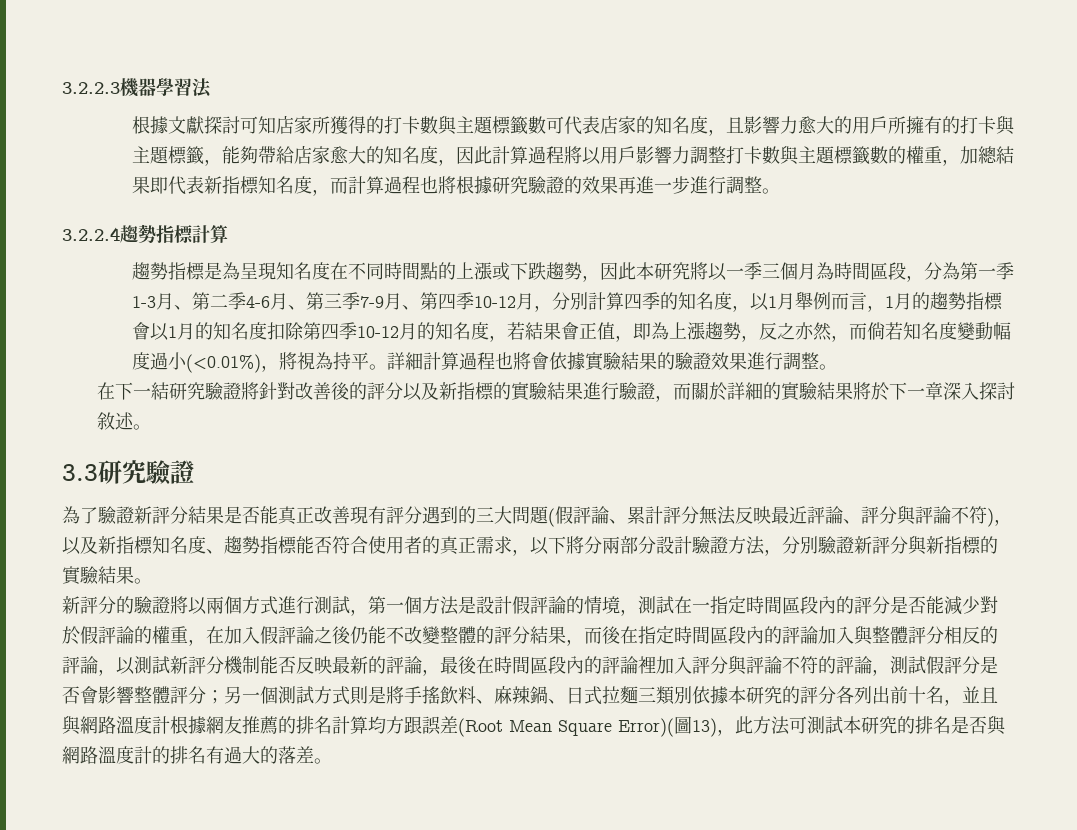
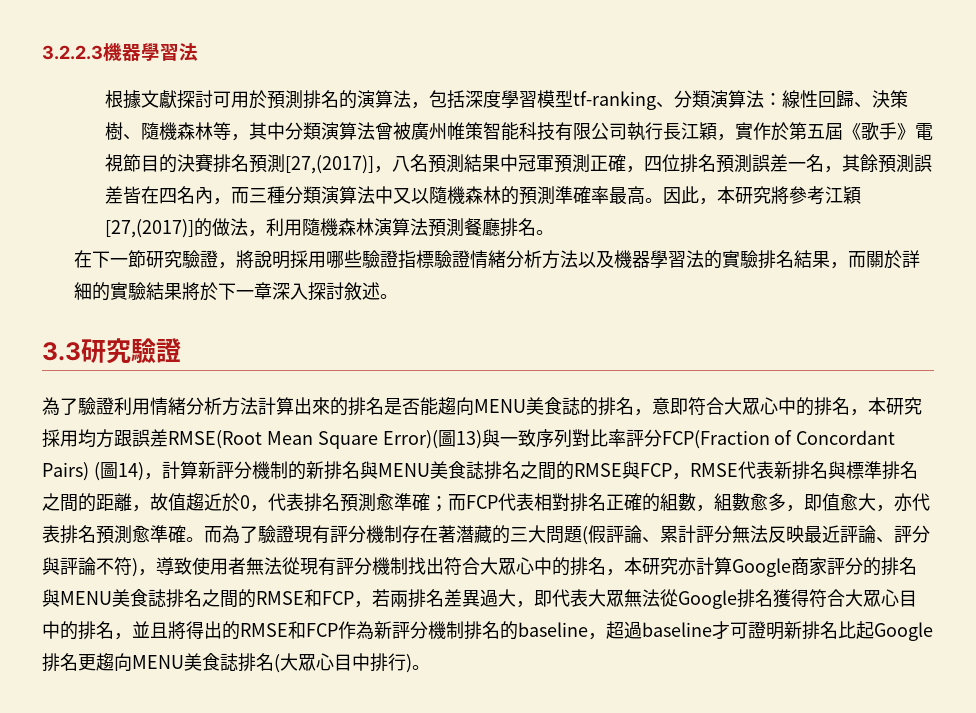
- 根據文獻探討可知店家所獲得的打卡數與主題標籤數可代表店家的知名度，且影響力愈大的用戶所擁有的打卡與主題標籤，能夠帶給店家愈大的知名度，因此計算過程將以用戶影響力調整打卡數與主題標籤數的權重，加總結果即代表新指標知名度，而計算過程也將根據研究驗證的效果再進一步進行調整。
- 3.2.2.4趨勢指標計算
- 趨勢指標是為呈現知名度在不同時間點的上漲或下跌趨勢，因此本研究將以一季三個月為時間區段，分為第一季1-3月、第二季4-6月、第三季7-9月、第四季10-12月，分別計算四季的知名度，以1月舉例而言，1月的趨勢指標會以1月的知名度扣除第四季10-12月的知名度，若結果會正值，即為上漲趨勢，反之亦然，而倘若知名度變動幅度過小(<0.01%)，將視為持平。詳細計算過程也將會依據實驗結果的驗證效果進行調整。
+ 根據文獻探討可用於預測排名的演算法，包括深度學習模型tf-ranking、分類演算法：線性回歸、決策樹、隨機森林等，其中分類演算法曾被廣州帷策智能科技有限公司執行長江穎，實作於第五屆《歌手》電視節目的決賽排名預測[27,(2017)]，八名預測結果中冠軍預測正確，四位排名預測誤差一名，其餘預測誤差皆在四名內，而三種分類演算法中又以隨機森林的預測準確率最高。因此，本研究將參考江穎[27,(2017)]的做法，利用隨機森林演算法預測餐廳排名。
- 在下一結研究驗證將針對改善後的評分以及新指標的實驗結果進行驗證，而關於詳細的實驗結果將於下一章深入探討敘述。
+ 在下一節研究驗證，將說明採用哪些驗證指標驗證情緒分析方法以及機器學習法的實驗排名結果，而關於詳細的實驗結果將於下一章深入探討敘述。
- 為了驗證新評分結果是否能真正改善現有評分遇到的三大問題(假評論、累計評分無法反映最近評論、評分與評論不符)，以及新指標知名度、趨勢指標能否符合使用者的真正需求，以下將分兩部分設計驗證方法，分別驗證新評分與新指標的實驗結果。
- 新評分的驗證將以兩個方式進行測試，第一個方法是設計假評論的情境，測試在一指定時間區段內的評分是否能減少對於假評論的權重，在加入假評論之後仍能不改變整體的評分結果，而後在指定時間區段內的評論加入與整體評分相反的評論，以測試新評分機制能否反映最新的評論，最後在時間區段內的評論裡加入評分與評論不符的評論，測試假評分是否會影響整體評分；另一個測試方式則是將手搖飲料、麻辣鍋、日式拉麵三類別依據本研究的評分各列出前十名，並且與網路溫度計根據網友推薦的排名計算均方跟誤差(Root Mean Square Error)(圖13)，此方法可測試本研究的排名是否與網路溫度計的排名有過大的落差。
+ 為了驗證利用情緒分析方法計算出來的排名是否能趨向MENU美食誌的排名，意即符合大眾心中的排名，本研究採用均方跟誤差RMSE(Root Mean Square Error)(圖13)與一致序列對比率評分FCP(Fraction of Concordant Pairs) (圖14)，計算新評分機制的新排名與MENU美食誌排名之間的RMSE與FCP，RMSE代表新排名與標準排名之間的距離，故值趨近於0，代表排名預測愈準確；而FCP代表相對排名正確的組數，組數愈多，即值愈大，亦代表排名預測愈準確。而為了驗證現有評分機制存在著潛藏的三大問題(假評論、累計評分無法反映最近評論、評分與評論不符)，導致使用者無法從現有評分機制找出符合大眾心中的排名，本研究亦計算Google商家評分的排名與MENU美食誌排名之間的RMSE和FCP，若兩排名差異過大，即代表大眾無法從Google排名獲得符合大眾心目中的排名，並且將得出的RMSE和FCP作為新評分機制排名的baseline，超過baseline才可證明新排名比起Google排名更趨向MENU美食誌排名(大眾心目中排行)。

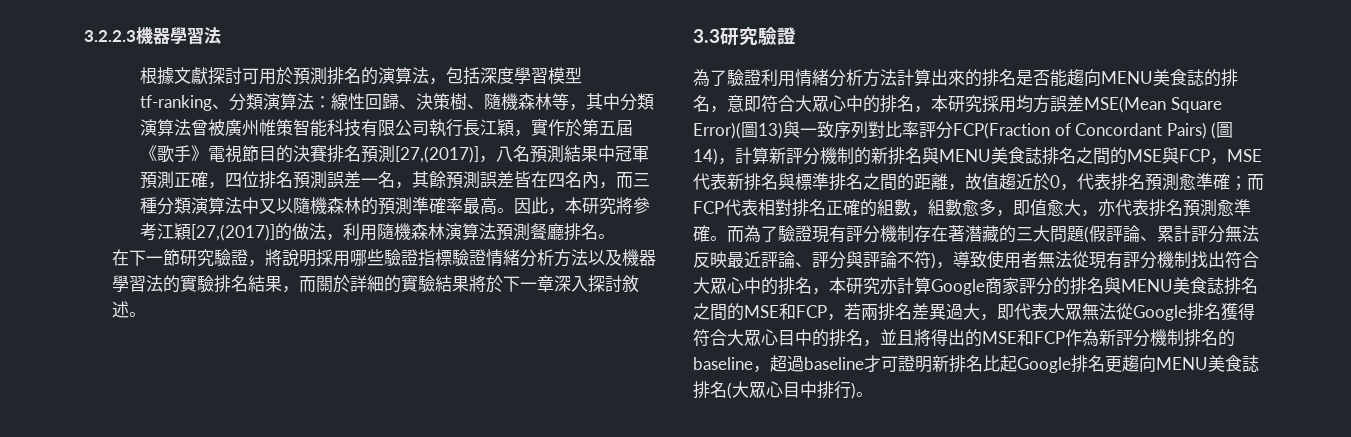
- 為了驗證利用情緒分析方法計算出來的排名是否能趨向MENU美食誌的排名，意即符合大眾心中的排名，本研究採用均方跟誤差RMSE(Root Mean Square Error)(圖13)與一致序列對比率評分FCP(Fraction of Concordant Pairs) (圖14)，計算新評分機制的新排名與MENU美食誌排名之間的RMSE與FCP，RMSE代表新排名與標準排名之間的距離，故值趨近於0，代表排名預測愈準確；
+ 為了驗證利用情緒分析方法計算出來的排名是否能趨向MENU美食誌的排名，意即符合大眾心中的排名，本研究採用均方誤差MSE(Mean Square Error)(圖13)與一致序列對比率評分FCP(Fraction of Concordant Pairs) (圖14)，計算新評分機制的新排名與MENU美食誌排名之間的MSE與FCP，MSE代表新排名與標準排名之間的距離，故值趨近於0，代表排名預測愈準確；
- 而為了驗證現有評分機制存在著潛藏的三大問題(假評論、累計評分無法反映最近評論、評分與評論不符)，導致使用者無法從現有評分機制找出符合大眾心中的排名，本研究亦計算Google商家評分的排名與MENU美食誌排名之間的RMSE和FCP，若兩排名差異過大，即代表大眾無法從Google排名獲得符合大眾心目中的排名，並且將得出的RMSE和FCP作為新評分機制排名的baseline，超過baseline才可證明新排名比起Google排名更趨向MENU美食誌排名(大眾心目中排行)。
+ 而為了驗證現有評分機制存在著潛藏的三大問題(假評論、累計評分無法反映最近評論、評分與評論不符)，導致使用者無法從現有評分機制找出符合大眾心中的排名，本研究亦計算Google商家評分的排名與MENU美食誌排名之間的MSE和FCP，若兩排名差異過大，即代表大眾無法從Google排名獲得符合大眾心目中的排名，並且將得出的MSE和FCP作為新評分機制排名的baseline，超過baseline才可證明新排名比起Google排名更趨向MENU美食誌排名(大眾心目中排行)。

